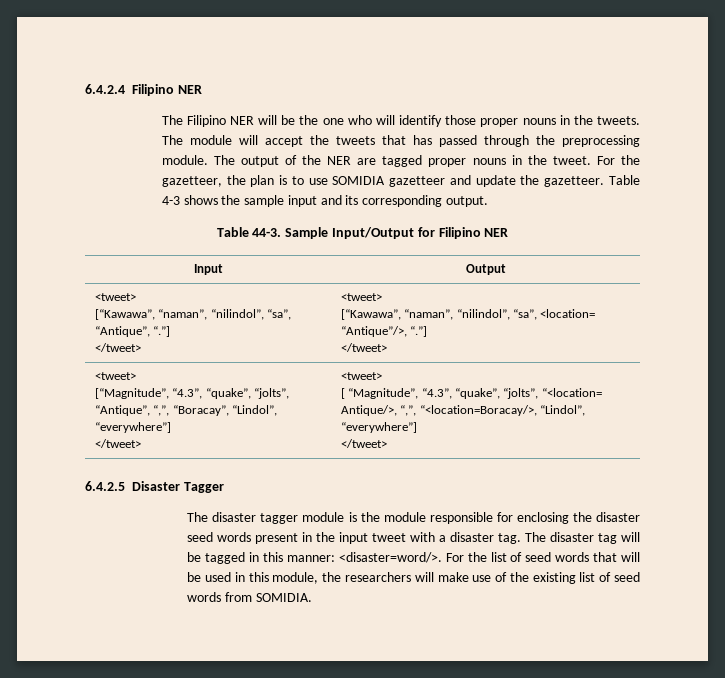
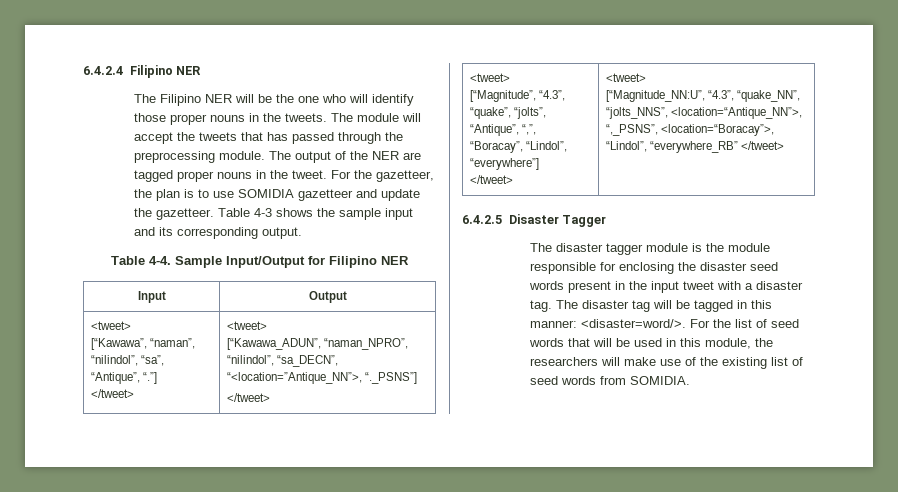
- Table 44-3.
+ Table 4-4.
  Input | Output
  <tweet>
  [“Kawawa”, “naman”, “nilindol”, “sa”, “Antique”, “.”]
  </tweet> | <tweet>
- [“Kawawa”, “naman”, “nilindol”, “sa”, <location= “Antique”/>, “.”]
+ [“Kawawa_ADUN”, “naman_NPRO”, “nilindol”, “sa_DECN”, “<location=”Antique_NN”>, “._PSNS”]
  </tweet>
  <tweet>
  [“Magnitude”, “4.3”, “quake”, “jolts”, “Antique”, “,”, “Boracay”, “Lindol”, “everywhere”]
  </tweet> | <tweet>
- [ “Magnitude”, “4.3”, “quake”, “jolts”, “<location= Antique/>, “,”, “<location=Boracay/>, “Lindol”, “everywhere”]
- </tweet>
+ [“Magnitude_NN:U”, “4.3”, “quake_NN”, “jolts_NNS”, <location=“Antique_NN”>, “,_PSNS”, <location=“Boracay”>, “Lindol”, “everywhere_RB” </tweet>

